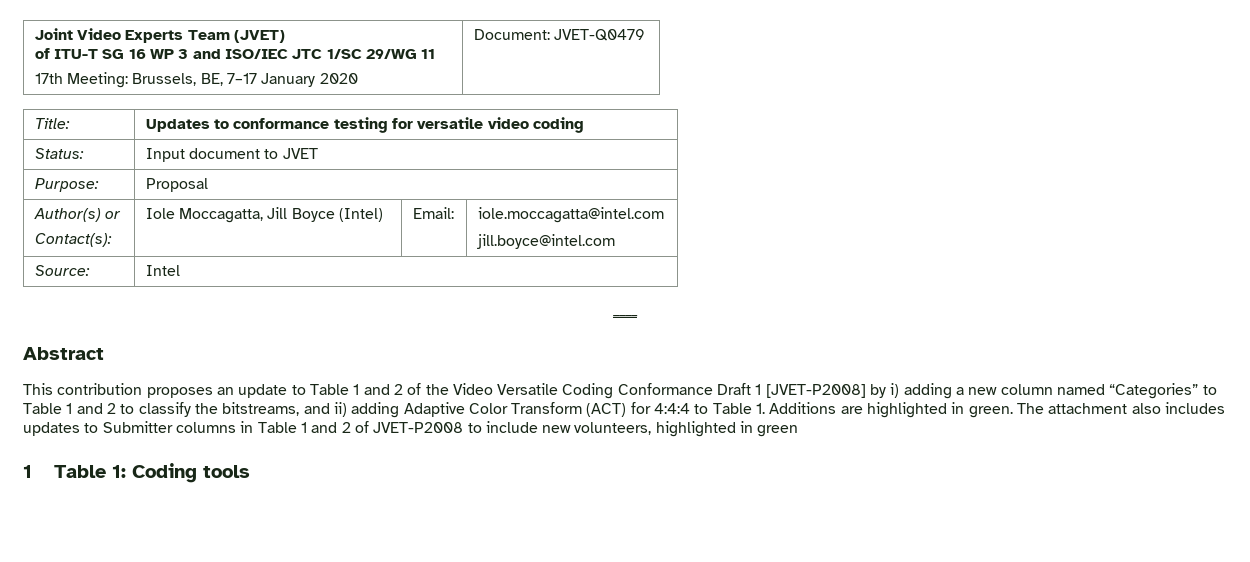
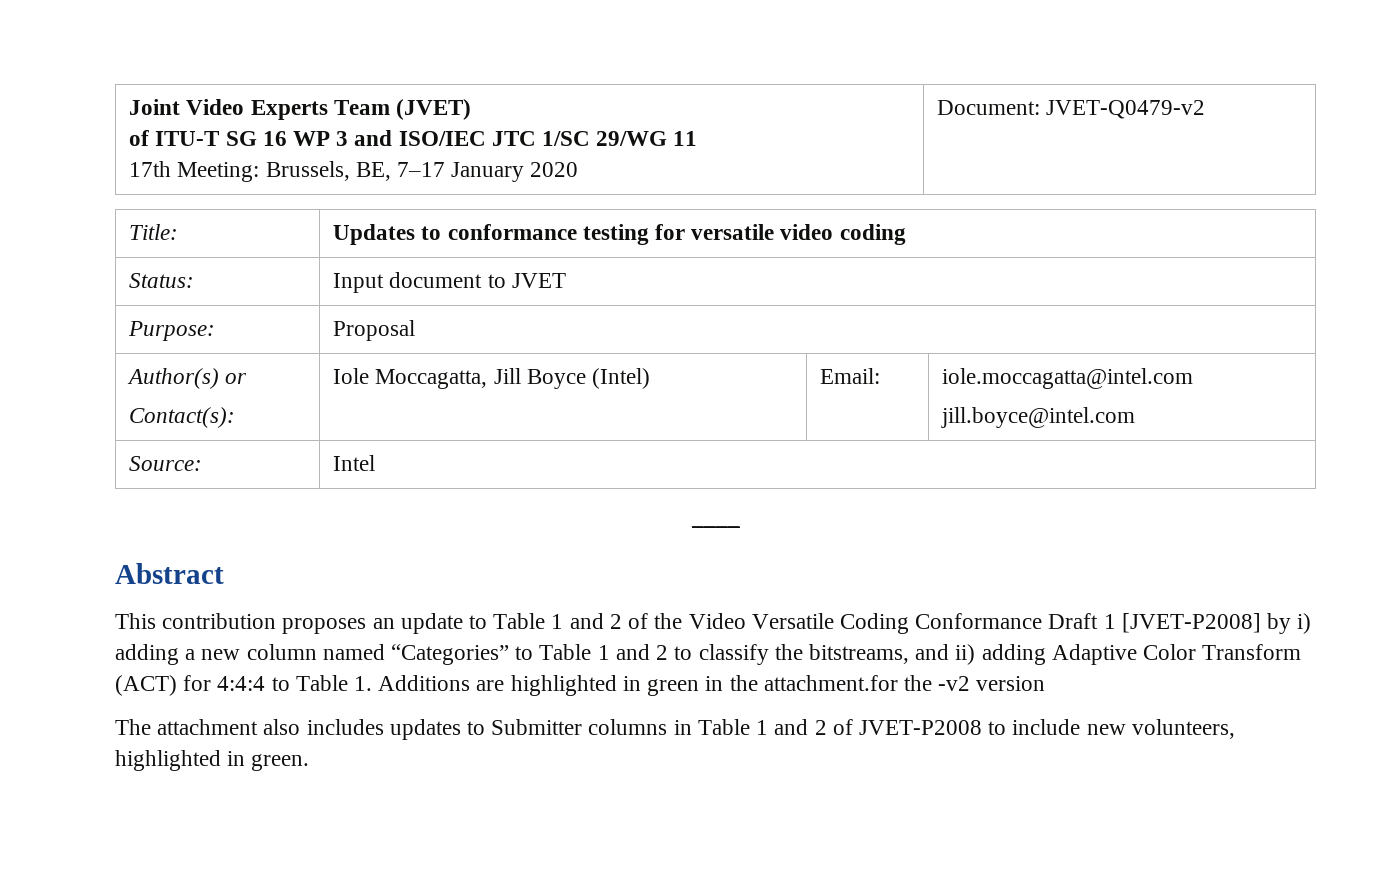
  Joint Video Experts Team (JVET)
  of ITU-T SG 16 WP 3 and ISO/IEC JTC 1/SC 29/WG 11
- 17th Meeting: Brussels, BE, 7–17 January 2020 | Document: JVET-Q0479
+ 17th Meeting: Brussels, BE, 7–17 January 2020 | Document: JVET-Q0479-v2
- This contribution proposes an update to Table 1 and 2 of the Video Versatile Coding Conformance Draft 1 [JVET-P2008] by i) adding a new column named “Categories” to Table 1 and 2 to classify the bitstreams, and ii) adding Adaptive Color Transform (ACT) for 4:4:4 to Table 1. Additions are highlighted in green. The attachment also includes updates to Submitter columns in Table 1 and 2 of JVET-P2008 to include new volunteers, highlighted in green
- 1 Table 1: Coding tools
+ This contribution proposes an update to Table 1 and 2 of the Video Versatile Coding Conformance Draft 1 [JVET-P2008] by i) adding a new column named “Categories” to Table 1 and 2 to classify the bitstreams, and ii) adding Adaptive Color Transform (ACT) for 4:4:4 to Table 1. Additions are highlighted in green in the attachment.for the -v2 version
+ The attachment also includes updates to Submitter columns in Table 1 and 2 of JVET-P2008 to include new volunteers, highlighted in green.

